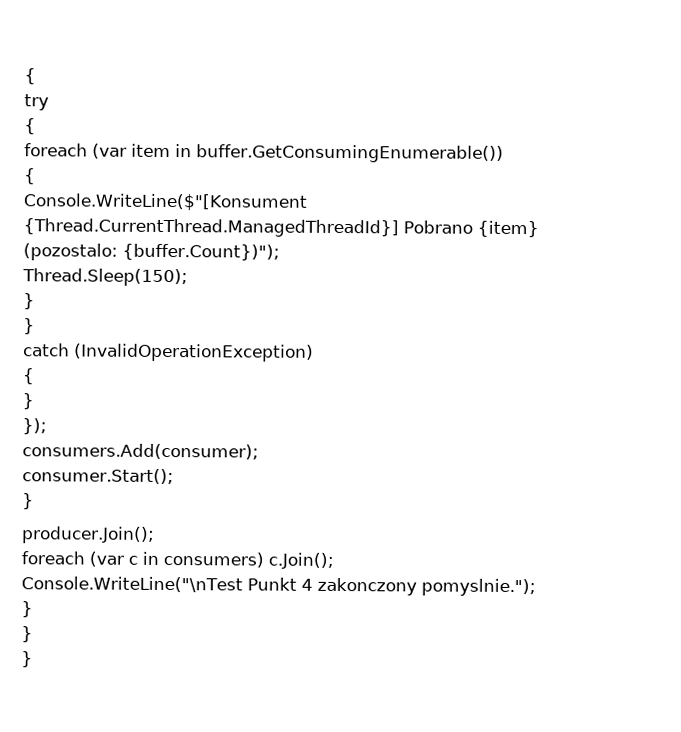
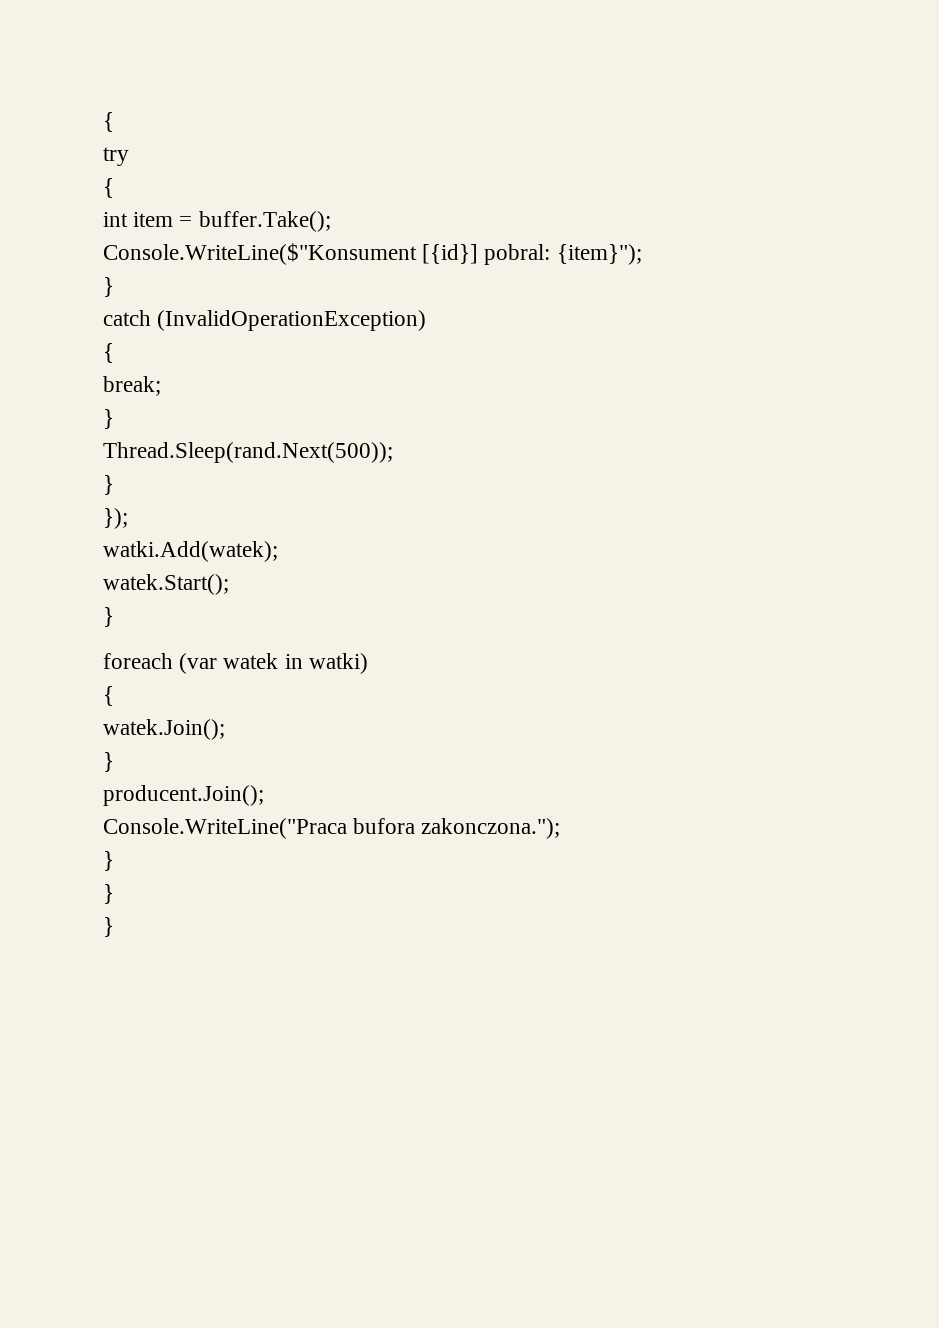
- foreach (var item in buffer.GetConsumingEnumerable())
- {
- Console.WriteLine($"[Konsument {Thread.CurrentThread.ManagedThreadId}] Pobrano {item} (pozostalo: {buffer.Count})");
- Thread.Sleep(150);
- }
+ int item = buffer.Take();
+ Console.WriteLine($"Konsument [{id}] pobral: {item}");
+ break;
+ }
+ Thread.Sleep(rand.Next(500));
- consumers.Add(consumer);
- consumer.Start();
+ watki.Add(watek);
+ watek.Start();
  }
- producer.Join();
- foreach (var c in consumers) c.Join();
- Console.WriteLine("\nTest Punkt 4 zakonczony pomyslnie.");
+ foreach (var watek in watki)
+ {
+ watek.Join();
+ }
+ producent.Join();
+ Console.WriteLine("Praca bufora zakonczona.");

